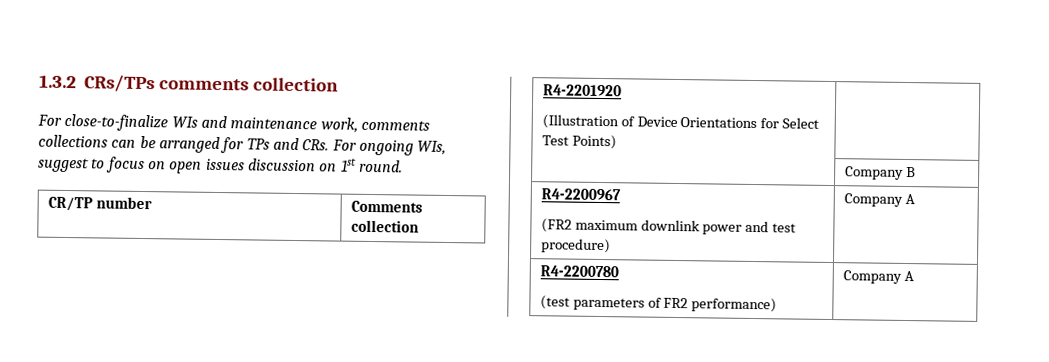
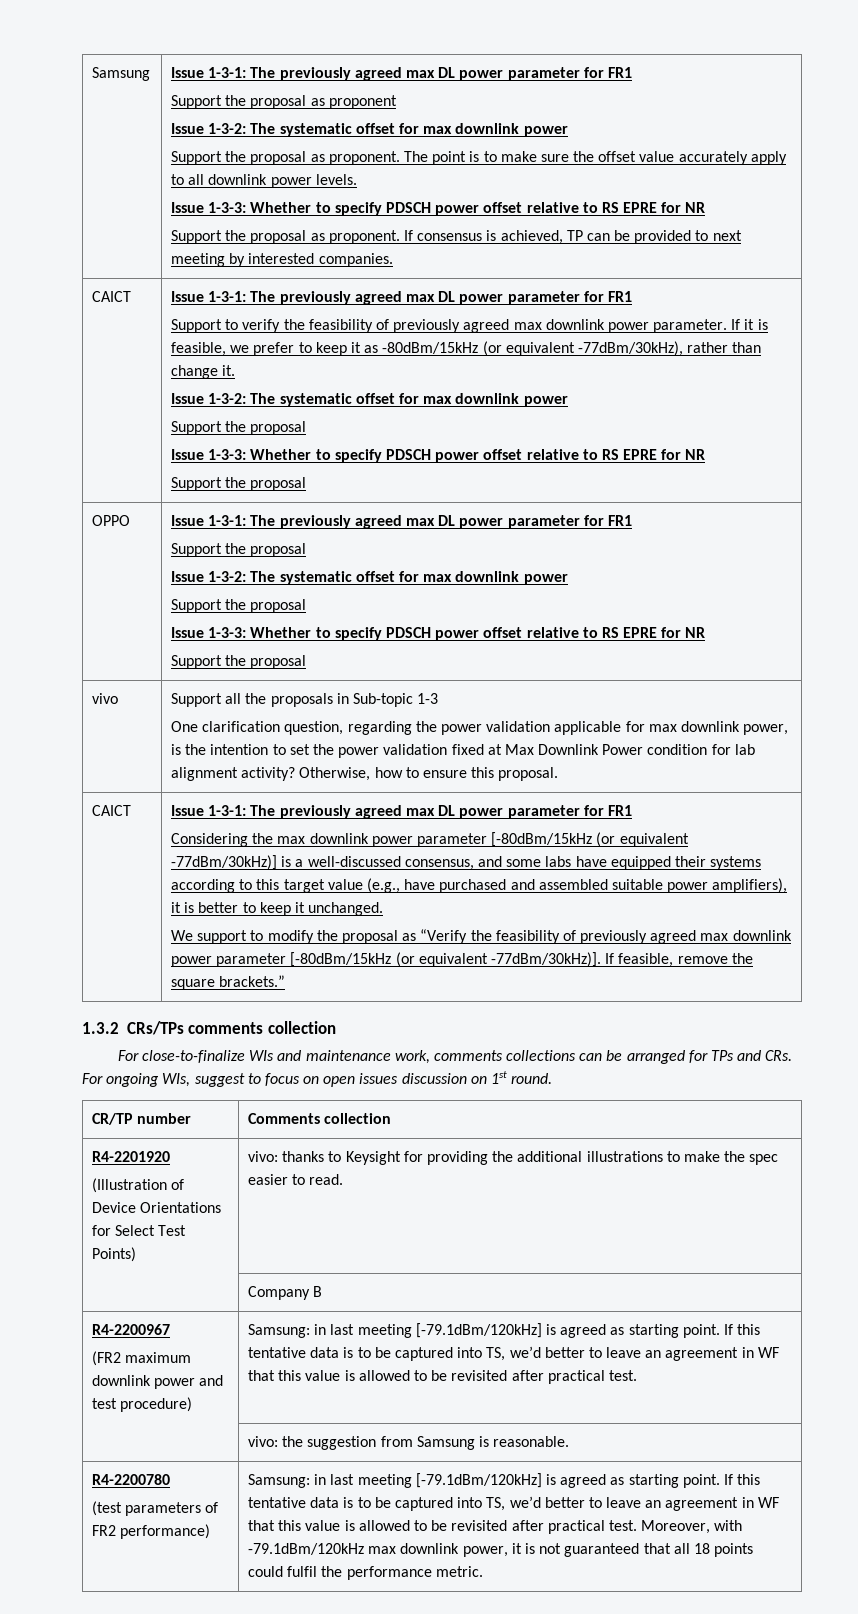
+ Samsung | Issue 1-3-1: The previously agreed max DL power parameter for FR1
+ Support the proposal as proponent
+ Issue 1-3-2: The systematic offset for max downlink power
+ Support the proposal as proponent. The point is to make sure the offset value accurately apply to all downlink power levels.
+ Issue 1-3-3: Whether to specify PDSCH power offset relative to RS EPRE for NR
+ Support the proposal as proponent. If consensus is achieved, TP can be provided to next meeting by interested companies.
+ CAICT | Issue 1-3-1: The previously agreed max DL power parameter for FR1
+ Support to verify the feasibility of previously agreed max downlink power parameter. If it is feasible, we prefer to keep it as -80dBm/15kHz (or equivalent -77dBm/30kHz), rather than change it.
+ Issue 1-3-2: The systematic offset for max downlink power
+ Support the proposal
+ Issue 1-3-3: Whether to specify PDSCH power offset relative to RS EPRE for NR
+ Support the proposal
+ OPPO | Issue 1-3-1: The previously agreed max DL power parameter for FR1
+ Support the proposal
+ Issue 1-3-2: The systematic offset for max downlink power
+ Support the proposal
+ Issue 1-3-3: Whether to specify PDSCH power offset relative to RS EPRE for NR
+ Support the proposal
+ vivo | Support all the proposals in Sub-topic 1-3
+ One clarification question, regarding the power validation applicable for max downlink power, is the intention to set the power validation fixed at Max Downlink Power condition for lab alignment activity? Otherwise, how to ensure this proposal.
+ CAICT | Issue 1-3-1: The previously agreed max DL power parameter for FR1
+ Considering the max downlink power parameter [-80dBm/15kHz (or equivalent -77dBm/30kHz)] is a well-discussed consensus, and some labs have equipped their systems according to this target value (e.g., have purchased and assembled suitable power amplifiers), it is better to keep it unchanged.
+ We support to modify the proposal as “Verify the feasibility of previously agreed max downlink power parameter [-80dBm/15kHz (or equivalent -77dBm/30kHz)]. If feasible, remove the square brackets.”
  R4-2201920
- (Illustration of Device Orientations for Select Test Points) |
+ (Illustration of Device Orientations for Select Test Points) | vivo: thanks to Keysight for providing the additional illustrations to make the spec easier to read.
- (FR2 maximum downlink power and test procedure) | Company A
+ (FR2 maximum downlink power and test procedure) | Samsung: in last meeting [-79.1dBm/120kHz] is agreed as starting point. If this tentative data is to be captured into TS, we’d better to leave an agreement in WF that this value is allowed to be revisited after practical test.
+ | vivo: the suggestion from Samsung is reasonable.
- (test parameters of FR2 performance) | Company A
+ (test parameters of FR2 performance) | Samsung: in last meeting [-79.1dBm/120kHz] is agreed as starting point. If this tentative data is to be captured into TS, we’d better to leave an agreement in WF that this value is allowed to be revisited after practical test. Moreover, with -79.1dBm/120kHz max downlink power, it is not guaranteed that all 18 points could fulfil the performance metric.

